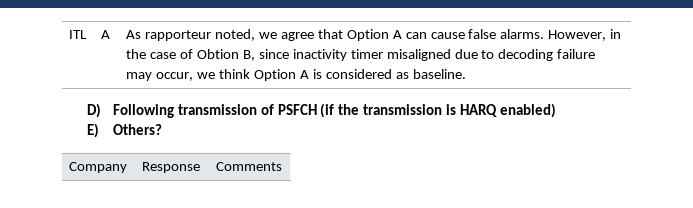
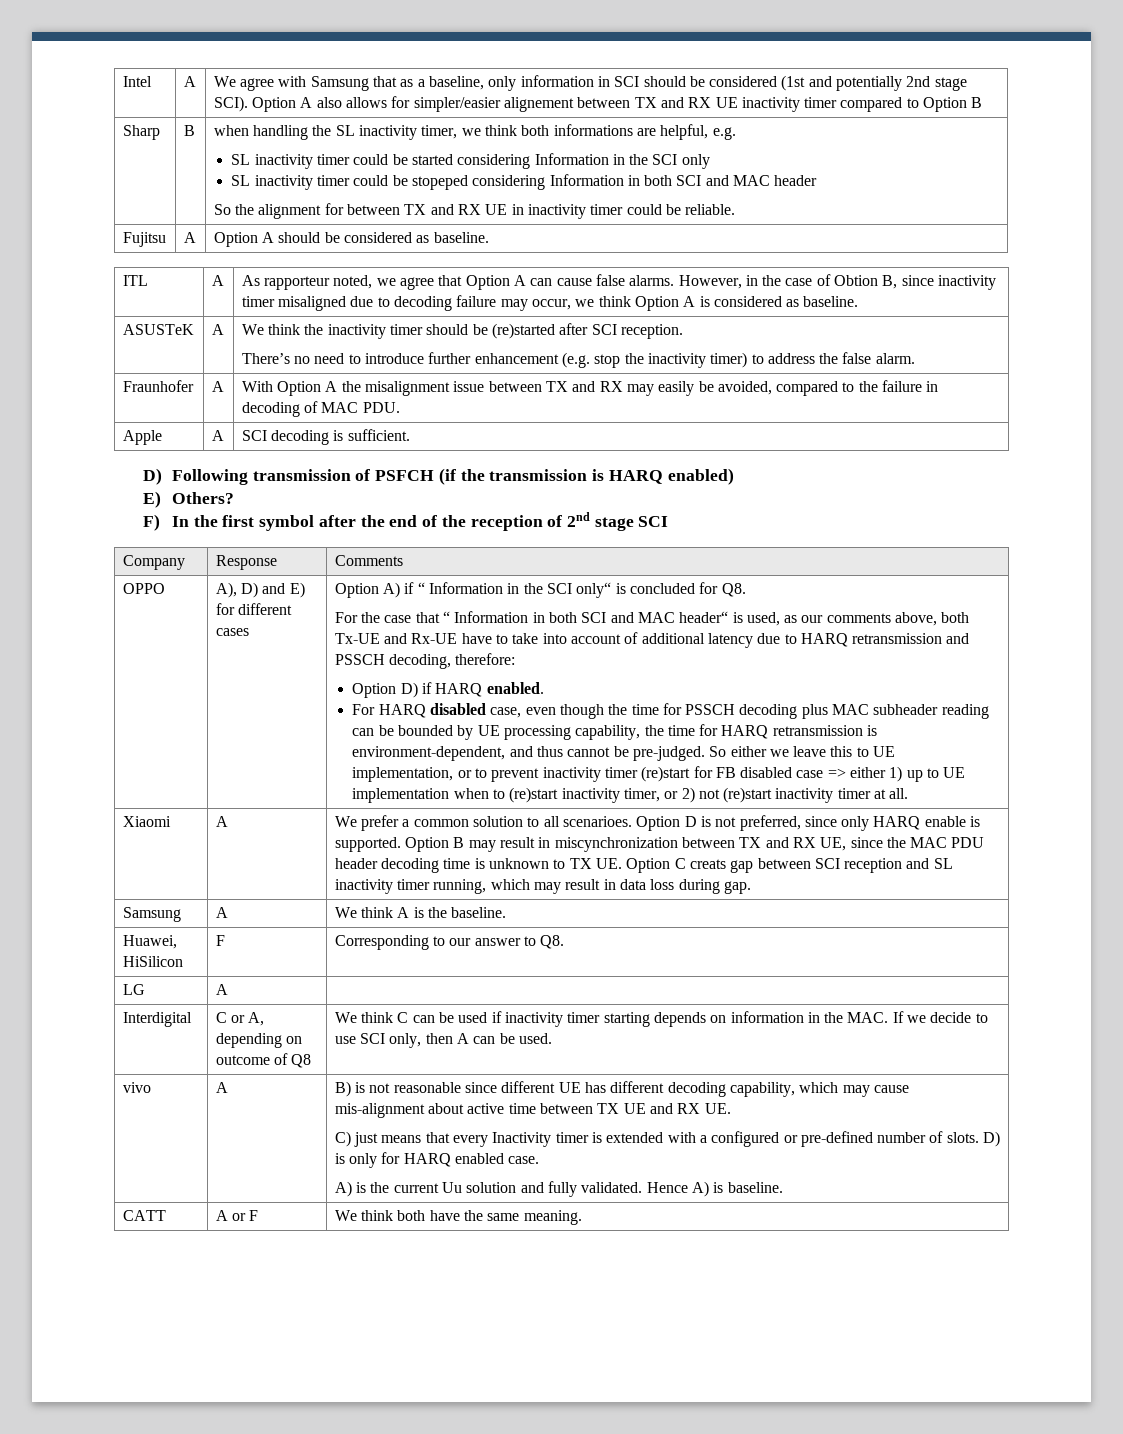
+ Intel | A | We agree with Samsung that as a baseline, only information in SCI should be considered (1st and potentially 2nd stage SCI). Option A also allows for simpler/easier alignement between TX and RX UE inactivity timer compared to Option B
+ Sharp | B | when handling the SL inactivity timer, we think both informations are helpful, e.g.
+ SL inactivity timer could be started considering Information in the SCI only
+ SL inactivity timer could be stopeped considering Information in both SCI and MAC header
+ So the alignment for between TX and RX UE in inactivity timer could be reliable.
+ Fujitsu | A | Option A should be considered as baseline.
+ ASUSTeK | A | We think the inactivity timer should be (re)started after SCI reception.
+ There’s no need to introduce further enhancement (e.g. stop the inactivity timer) to address the false alarm.
+ Fraunhofer | A | With Option A the misalignment issue between TX and RX may easily be avoided, compared to the failure in decoding of MAC PDU.
+ Apple | A | SCI decoding is sufficient.
+ F) In the first symbol after the end of the reception of 2nd stage SCI
  Company | Response | Comments
+ OPPO | A), D) and E) for different cases | Option A) if “ Information in the SCI only“ is concluded for Q8.
+ For the case that “ Information in both SCI and MAC header“ is used, as our comments above, both Tx-UE and Rx-UE have to take into account of additional latency due to HARQ retransmission and PSSCH decoding, therefore:
+ Option D) if HARQ enabled.
+ For HARQ disabled case, even though the time for PSSCH decoding plus MAC subheader reading can be bounded by UE processing capability, the time for HARQ retransmission is environment-dependent, and thus cannot be pre-judged. So either we leave this to UE implementation, or to prevent inactivity timer (re)start for FB disabled case => either 1) up to UE implementation when to (re)start inactivity timer, or 2) not (re)start inactivity timer at all.
+ Xiaomi | A | We prefer a common solution to all scenarioes. Option D is not preferred, since only HARQ enable is supported. Option B may result in miscynchronization between TX and RX UE, since the MAC PDU header decoding time is unknown to TX UE. Option C creats gap between SCI reception and SL inactivity timer running, which may result in data loss during gap.
+ Samsung | A | We think A is the baseline.
+ Huawei, HiSilicon | F | Corresponding to our answer to Q8.
+ LG | A |
+ Interdigital | C or A, depending on outcome of Q8 | We think C can be used if inactivity timer starting depends on information in the MAC. If we decide to use SCI only, then A can be used.
+ vivo | A | B) is not reasonable since different UE has different decoding capability, which may cause mis-alignment about active time between TX UE and RX UE.
+ C) just means that every Inactivity timer is extended with a configured or pre-defined number of slots. D) is only for HARQ enabled case.
+ A) is the current Uu solution and fully validated. Hence A) is baseline.
+ CATT | A or F | We think both have the same meaning.

